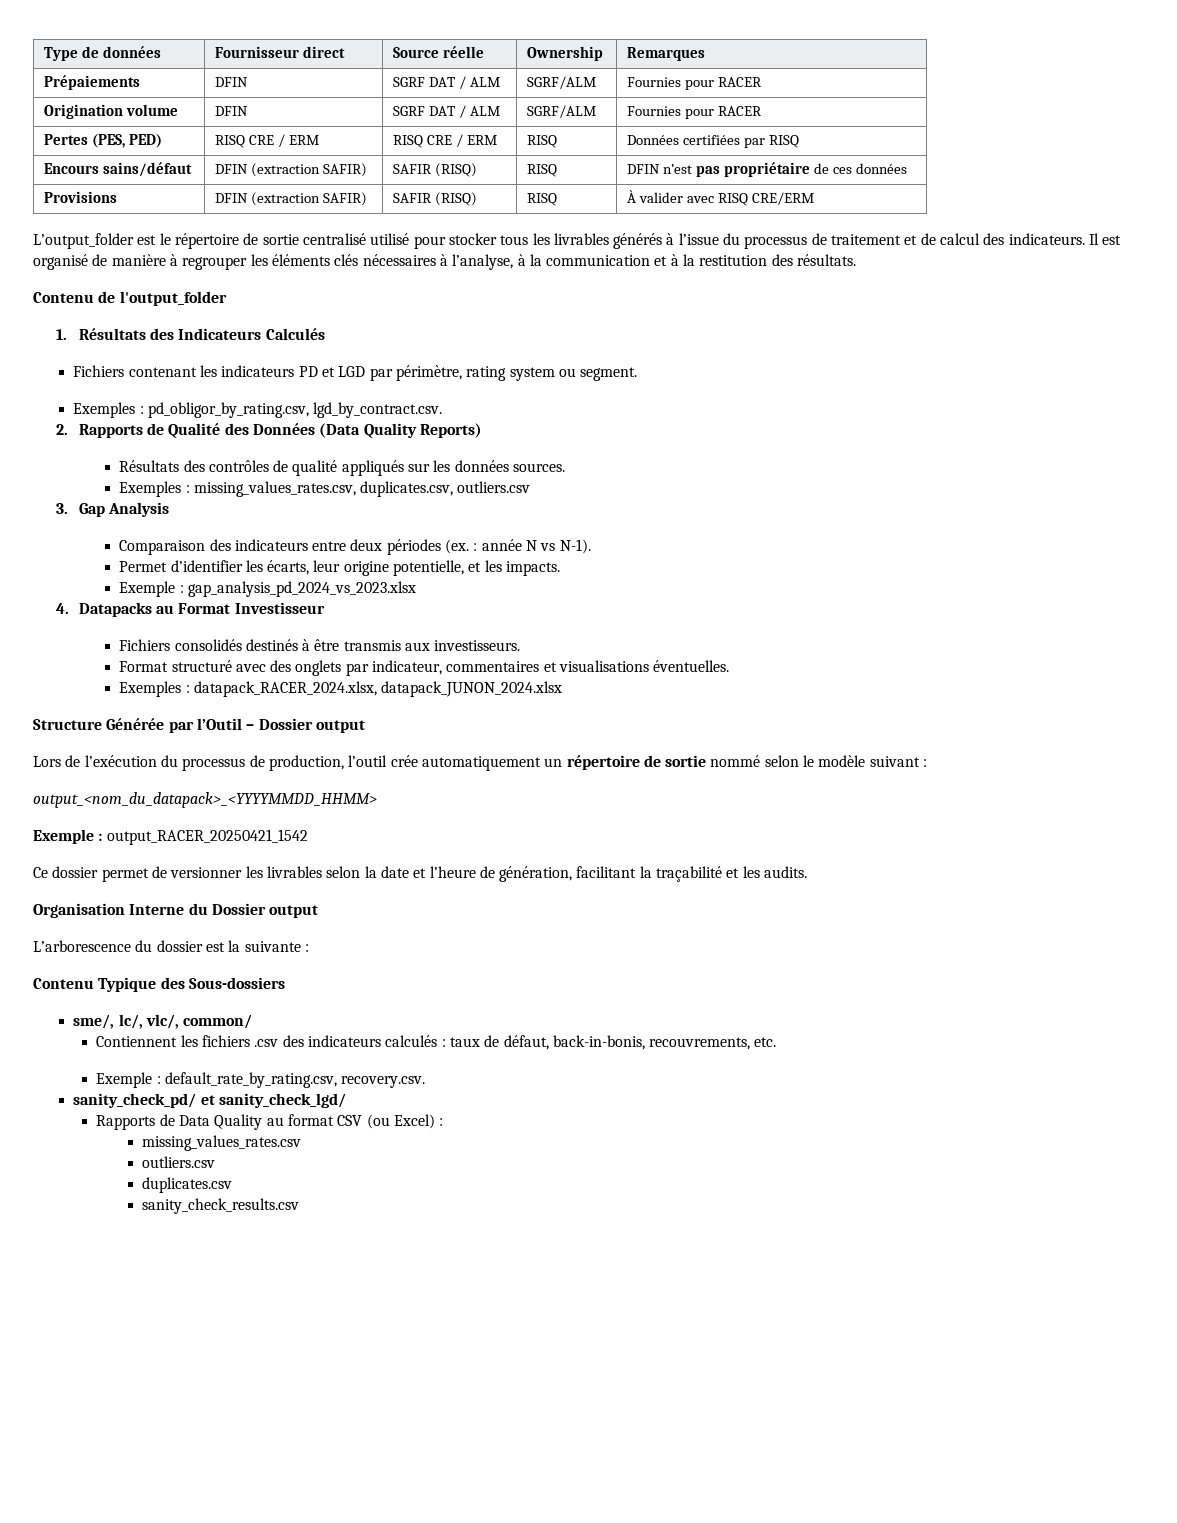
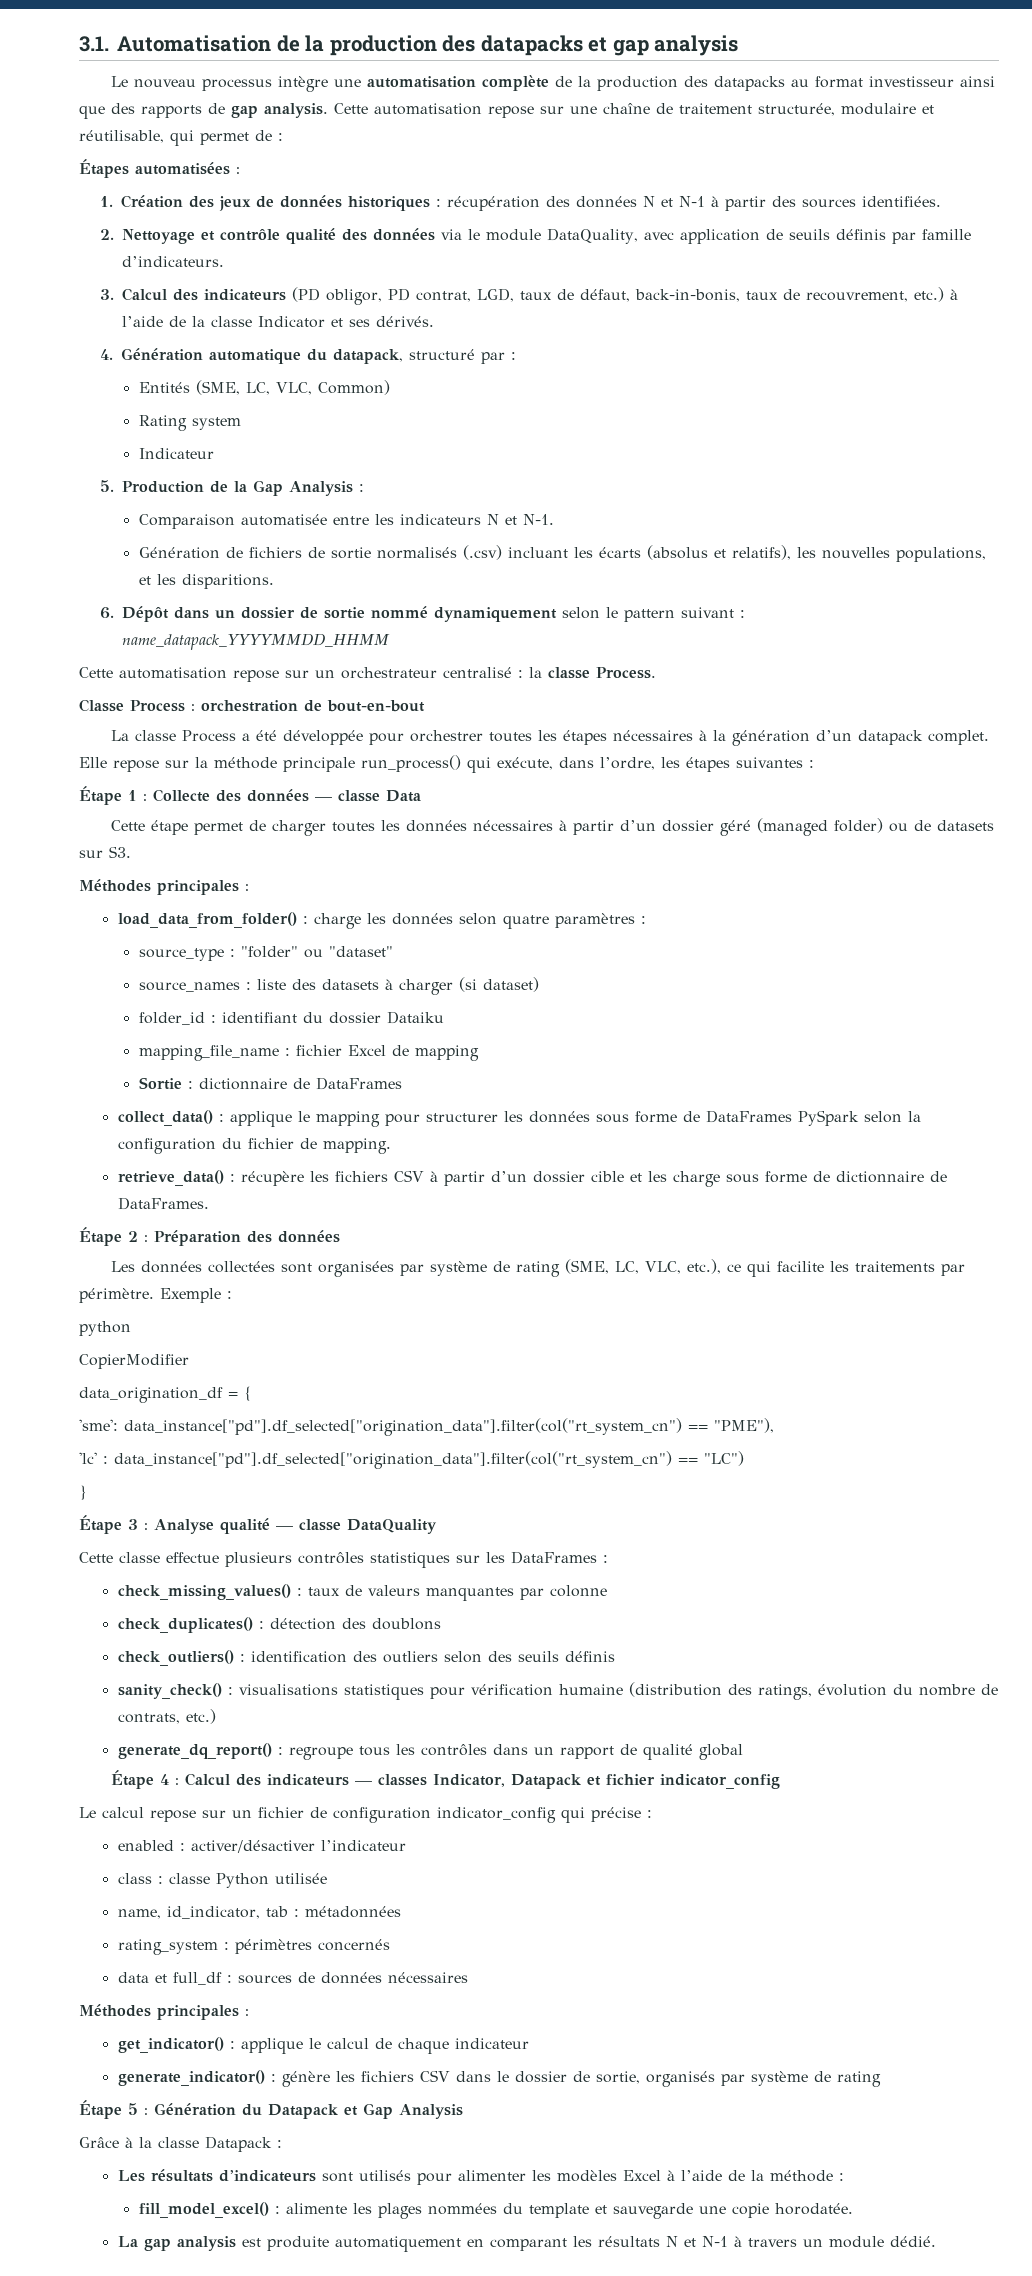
- Type de données | Fournisseur direct | Source réelle | Ownership | Remarques
- Prépaiements | DFIN | SGRF DAT / ALM | SGRF/ALM | Fournies pour RACER
- Origination volume | DFIN | SGRF DAT / ALM | SGRF/ALM | Fournies pour RACER
- Pertes (PES, PED) | RISQ CRE / ERM | RISQ CRE / ERM | RISQ | Données certifiées par RISQ
- Encours sains/défaut | DFIN (extraction SAFIR) | SAFIR (RISQ) | RISQ | DFIN n’est pas propriétaire de ces données
- Provisions | DFIN (extraction SAFIR) | SAFIR (RISQ) | RISQ | À valider avec RISQ CRE/ERM
- L’output_folder est le répertoire de sortie centralisé utilisé pour stocker tous les livrables générés à l’issue du processus de traitement et de calcul des indicateurs. Il est organisé de manière à regrouper les éléments clés nécessaires à l’analyse, à la communication et à la restitution des résultats.
- Contenu de l'output_folder
- 1. Résultats des Indicateurs Calculés
- Fichiers contenant les indicateurs PD et LGD par périmètre, rating system ou segment.
- Exemples : pd_obligor_by_rating.csv, lgd_by_contract.csv.
- 2. Rapports de Qualité des Données (Data Quality Reports)
- Résultats des contrôles de qualité appliqués sur les données sources.
- Exemples : missing_values_rates.csv, duplicates.csv, outliers.csv
- 3. Gap Analysis
- Comparaison des indicateurs entre deux périodes (ex. : année N vs N-1).
- Permet d’identifier les écarts, leur origine potentielle, et les impacts.
- Exemple : gap_analysis_pd_2024_vs_2023.xlsx
- 4. Datapacks au Format Investisseur
- Fichiers consolidés destinés à être transmis aux investisseurs.
- Format structuré avec des onglets par indicateur, commentaires et visualisations éventuelles.
- Exemples : datapack_RACER_2024.xlsx, datapack_JUNON_2024.xlsx
- Structure Générée par l’Outil – Dossier output
- Lors de l’exécution du processus de production, l’outil crée automatiquement un répertoire de sortie nommé selon le modèle suivant :
- output_<nom_du_datapack>_<YYYYMMDD_HHMM>
- Exemple : output_RACER_20250421_1542
- Ce dossier permet de versionner les livrables selon la date et l’heure de génération, facilitant la traçabilité et les audits.
- Organisation Interne du Dossier output
- L’arborescence du dossier est la suivante :
- Contenu Typique des Sous-dossiers
- sme/, lc/, vlc/, common/
- Contiennent les fichiers .csv des indicateurs calculés : taux de défaut, back-in-bonis, recouvrements, etc.
- Exemple : default_rate_by_rating.csv, recovery.csv.
- sanity_check_pd/ et sanity_check_lgd/
- Rapports de Data Quality au format CSV (ou Excel) :
- missing_values_rates.csv
- outliers.csv
- duplicates.csv
- sanity_check_results.csv
+ 3.1. Automatisation de la production des datapacks et gap analysis
+ Le nouveau processus intègre une automatisation complète de la production des datapacks au format investisseur ainsi que des rapports de gap analysis. Cette automatisation repose sur une chaîne de traitement structurée, modulaire et réutilisable, qui permet de :
+ Étapes automatisées :
+ 1. Création des jeux de données historiques : récupération des données N et N-1 à partir des sources identifiées.
+ 2. Nettoyage et contrôle qualité des données via le module DataQuality, avec application de seuils définis par famille d’indicateurs.
+ 3. Calcul des indicateurs (PD obligor, PD contrat, LGD, taux de défaut, back-in-bonis, taux de recouvrement, etc.) à l’aide de la classe Indicator et ses dérivés.
+ 4. Génération automatique du datapack, structuré par :
+ Entités (SME, LC, VLC, Common)
+ Rating system
+ Indicateur
+ 5. Production de la Gap Analysis :
+ Comparaison automatisée entre les indicateurs N et N-1.
+ Génération de fichiers de sortie normalisés (.csv) incluant les écarts (absolus et relatifs), les nouvelles populations, et les disparitions.
+ 6. Dépôt dans un dossier de sortie nommé dynamiquement selon le pattern suivant : name_datapack_YYYYMMDD_HHMM
+ Cette automatisation repose sur un orchestrateur centralisé : la classe Process.
+ Classe Process : orchestration de bout-en-bout
+ La classe Process a été développée pour orchestrer toutes les étapes nécessaires à la génération d’un datapack complet. Elle repose sur la méthode principale run_process() qui exécute, dans l’ordre, les étapes suivantes :
+ Étape 1 : Collecte des données — classe Data
+ Cette étape permet de charger toutes les données nécessaires à partir d’un dossier géré (managed folder) ou de datasets sur S3.
+ Méthodes principales :
+ load_data_from_folder() : charge les données selon quatre paramètres :
+ source_type : "folder" ou "dataset"
+ source_names : liste des datasets à charger (si dataset)
+ folder_id : identifiant du dossier Dataiku
+ mapping_file_name : fichier Excel de mapping
+ Sortie : dictionnaire de DataFrames
+ collect_data() : applique le mapping pour structurer les données sous forme de DataFrames PySpark selon la configuration du fichier de mapping.
+ retrieve_data() : récupère les fichiers CSV à partir d’un dossier cible et les charge sous forme de dictionnaire de DataFrames.
+ Étape 2 : Préparation des données
+ Les données collectées sont organisées par système de rating (SME, LC, VLC, etc.), ce qui facilite les traitements par périmètre. Exemple :
+ python
+ CopierModifier
+ data_origination_df = {
+ 'sme': data_instance["pd"].df_selected["origination_data"].filter(col("rt_system_cn") == "PME"),
+ 'lc' : data_instance["pd"].df_selected["origination_data"].filter(col("rt_system_cn") == "LC")
+ }
+ Étape 3 : Analyse qualité — classe DataQuality
+ Cette classe effectue plusieurs contrôles statistiques sur les DataFrames :
+ check_missing_values() : taux de valeurs manquantes par colonne
+ check_duplicates() : détection des doublons
+ check_outliers() : identification des outliers selon des seuils définis
+ sanity_check() : visualisations statistiques pour vérification humaine (distribution des ratings, évolution du nombre de contrats, etc.)
+ generate_dq_report() : regroupe tous les contrôles dans un rapport de qualité global
+ Étape 4 : Calcul des indicateurs — classes Indicator, Datapack et fichier indicator_config
+ Le calcul repose sur un fichier de configuration indicator_config qui précise :
+ enabled : activer/désactiver l’indicateur
+ class : classe Python utilisée
+ name, id_indicator, tab : métadonnées
+ rating_system : périmètres concernés
+ data et full_df : sources de données nécessaires
+ Méthodes principales :
+ get_indicator() : applique le calcul de chaque indicateur
+ generate_indicator() : génère les fichiers CSV dans le dossier de sortie, organisés par système de rating
+ Étape 5 : Génération du Datapack et Gap Analysis
+ Grâce à la classe Datapack :
+ Les résultats d’indicateurs sont utilisés pour alimenter les modèles Excel à l’aide de la méthode :
+ fill_model_excel() : alimente les plages nommées du template et sauvegarde une copie horodatée.
+ La gap analysis est produite automatiquement en comparant les résultats N et N-1 à travers un module dédié.

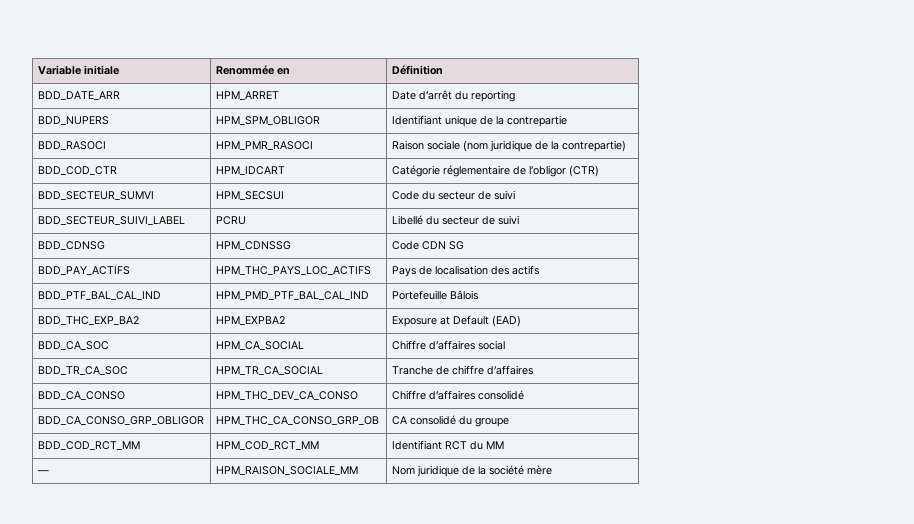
- 3.1. Automatisation de la production des datapacks et gap analysis
- Le nouveau processus intègre une automatisation complète de la production des datapacks au format investisseur ainsi que des rapports de gap analysis. Cette automatisation repose sur une chaîne de traitement structurée, modulaire et réutilisable, qui permet de :
- Étapes automatisées :
- 1. Création des jeux de données historiques : récupération des données N et N-1 à partir des sources identifiées.
- 2. Nettoyage et contrôle qualité des données via le module DataQuality, avec application de seuils définis par famille d’indicateurs.
- 3. Calcul des indicateurs (PD obligor, PD contrat, LGD, taux de défaut, back-in-bonis, taux de recouvrement, etc.) à l’aide de la classe Indicator et ses dérivés.
- 4. Génération automatique du datapack, structuré par :
- Entités (SME, LC, VLC, Common)
- Rating system
- Indicateur
- 5. Production de la Gap Analysis :
- Comparaison automatisée entre les indicateurs N et N-1.
- Génération de fichiers de sortie normalisés (.csv) incluant les écarts (absolus et relatifs), les nouvelles populations, et les disparitions.
- 6. Dépôt dans un dossier de sortie nommé dynamiquement selon le pattern suivant : name_datapack_YYYYMMDD_HHMM
- Cette automatisation repose sur un orchestrateur centralisé : la classe Process.
- Classe Process : orchestration de bout-en-bout
- La classe Process a été développée pour orchestrer toutes les étapes nécessaires à la génération d’un datapack complet. Elle repose sur la méthode principale run_process() qui exécute, dans l’ordre, les étapes suivantes :
- Étape 1 : Collecte des données — classe Data
- Cette étape permet de charger toutes les données nécessaires à partir d’un dossier géré (managed folder) ou de datasets sur S3.
- Méthodes principales :
- load_data_from_folder() : charge les données selon quatre paramètres :
- source_type : "folder" ou "dataset"
- source_names : liste des datasets à charger (si dataset)
- folder_id : identifiant du dossier Dataiku
- mapping_file_name : fichier Excel de mapping
- Sortie : dictionnaire de DataFrames
- collect_data() : applique le mapping pour structurer les données sous forme de DataFrames PySpark selon la configuration du fichier de mapping.
- retrieve_data() : récupère les fichiers CSV à partir d’un dossier cible et les charge sous forme de dictionnaire de DataFrames.
- Étape 2 : Préparation des données
- Les données collectées sont organisées par système de rating (SME, LC, VLC, etc.), ce qui facilite les traitements par périmètre. Exemple :
- python
- CopierModifier
- data_origination_df = {
- 'sme': data_instance["pd"].df_selected["origination_data"].filter(col("rt_system_cn") == "PME"),
- 'lc' : data_instance["pd"].df_selected["origination_data"].filter(col("rt_system_cn") == "LC")
- }
- Étape 3 : Analyse qualité — classe DataQuality
- Cette classe effectue plusieurs contrôles statistiques sur les DataFrames :
- check_missing_values() : taux de valeurs manquantes par colonne
- check_duplicates() : détection des doublons
- check_outliers() : identification des outliers selon des seuils définis
- sanity_check() : visualisations statistiques pour vérification humaine (distribution des ratings, évolution du nombre de contrats, etc.)
- generate_dq_report() : regroupe tous les contrôles dans un rapport de qualité global
- Étape 4 : Calcul des indicateurs — classes Indicator, Datapack et fichier indicator_config
- Le calcul repose sur un fichier de configuration indicator_config qui précise :
- enabled : activer/désactiver l’indicateur
- class : classe Python utilisée
- name, id_indicator, tab : métadonnées
- rating_system : périmètres concernés
- data et full_df : sources de données nécessaires
- Méthodes principales :
- get_indicator() : applique le calcul de chaque indicateur
- generate_indicator() : génère les fichiers CSV dans le dossier de sortie, organisés par système de rating
- Étape 5 : Génération du Datapack et Gap Analysis
- Grâce à la classe Datapack :
- Les résultats d’indicateurs sont utilisés pour alimenter les modèles Excel à l’aide de la méthode :
- fill_model_excel() : alimente les plages nommées du template et sauvegarde une copie horodatée.
- La gap analysis est produite automatiquement en comparant les résultats N et N-1 à travers un module dédié.
+ Variable initiale | Renommée en | Définition
+ BDD_DATE_ARR | HPM_ARRET | Date d’arrêt du reporting
+ BDD_NUPERS | HPM_SPM_OBLIGOR | Identifiant unique de la contrepartie
+ BDD_RASOCI | HPM_PMR_RASOCI | Raison sociale (nom juridique de la contrepartie)
+ BDD_COD_CTR | HPM_IDCART | Catégorie réglementaire de l’obligor (CTR)
+ BDD_SECTEUR_SUMVI | HPM_SECSUI | Code du secteur de suivi
+ BDD_SECTEUR_SUIVI_LABEL | PCRU | Libellé du secteur de suivi
+ BDD_CDNSG | HPM_CDNSSG | Code CDN SG
+ BDD_PAY_ACTIFS | HPM_THC_PAYS_LOC_ACTIFS | Pays de localisation des actifs
+ BDD_PTF_BAL_CAL_IND | HPM_PMD_PTF_BAL_CAL_IND | Portefeuille Bâlois
+ BDD_THC_EXP_BA2 | HPM_EXPBA2 | Exposure at Default (EAD)
+ BDD_CA_SOC | HPM_CA_SOCIAL | Chiffre d’affaires social
+ BDD_TR_CA_SOC | HPM_TR_CA_SOCIAL | Tranche de chiffre d’affaires
+ BDD_CA_CONSO | HPM_THC_DEV_CA_CONSO | Chiffre d’affaires consolidé
+ BDD_CA_CONSO_GRP_OBLIGOR | HPM_THC_CA_CONSO_GRP_OB | CA consolidé du groupe
+ BDD_COD_RCT_MM | HPM_COD_RCT_MM | Identifiant RCT du MM
+ — | HPM_RAISON_SOCIALE_MM | Nom juridique de la société mère

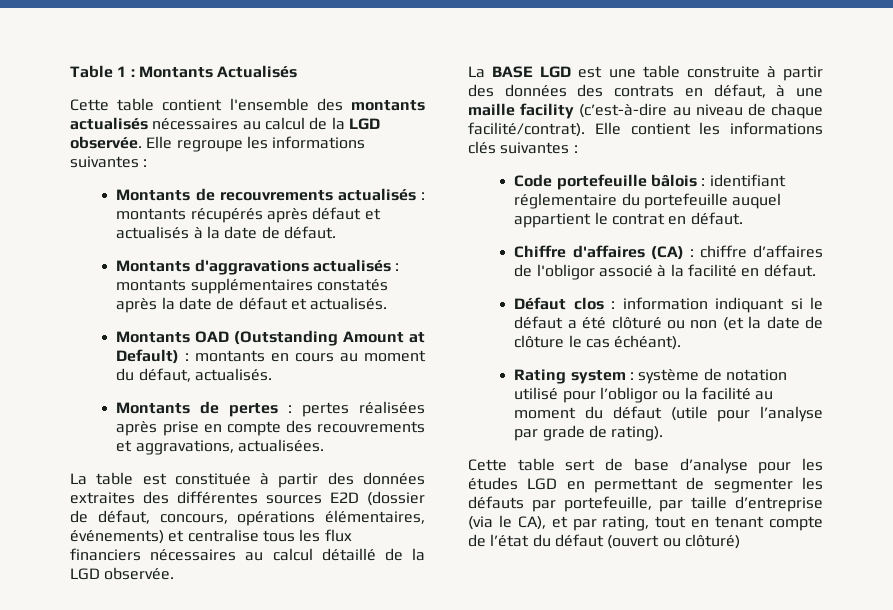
- Variable initiale | Renommée en | Définition
- BDD_DATE_ARR | HPM_ARRET | Date d’arrêt du reporting
- BDD_NUPERS | HPM_SPM_OBLIGOR | Identifiant unique de la contrepartie
- BDD_RASOCI | HPM_PMR_RASOCI | Raison sociale (nom juridique de la contrepartie)
- BDD_COD_CTR | HPM_IDCART | Catégorie réglementaire de l’obligor (CTR)
- BDD_SECTEUR_SUMVI | HPM_SECSUI | Code du secteur de suivi
- BDD_SECTEUR_SUIVI_LABEL | PCRU | Libellé du secteur de suivi
- BDD_CDNSG | HPM_CDNSSG | Code CDN SG
- BDD_PAY_ACTIFS | HPM_THC_PAYS_LOC_ACTIFS | Pays de localisation des actifs
- BDD_PTF_BAL_CAL_IND | HPM_PMD_PTF_BAL_CAL_IND | Portefeuille Bâlois
- BDD_THC_EXP_BA2 | HPM_EXPBA2 | Exposure at Default (EAD)
- BDD_CA_SOC | HPM_CA_SOCIAL | Chiffre d’affaires social
- BDD_TR_CA_SOC | HPM_TR_CA_SOCIAL | Tranche de chiffre d’affaires
- BDD_CA_CONSO | HPM_THC_DEV_CA_CONSO | Chiffre d’affaires consolidé
- BDD_CA_CONSO_GRP_OBLIGOR | HPM_THC_CA_CONSO_GRP_OB | CA consolidé du groupe
- BDD_COD_RCT_MM | HPM_COD_RCT_MM | Identifiant RCT du MM
- — | HPM_RAISON_SOCIALE_MM | Nom juridique de la société mère
+ Table 1 : Montants Actualisés
+ Cette table contient l'ensemble des montants actualisés nécessaires au calcul de la LGD observée. Elle regroupe les informations suivantes :
+ Montants de recouvrements actualisés : montants récupérés après défaut et actualisés à la date de défaut.
+ Montants d'aggravations actualisés : montants supplémentaires constatés après la date de défaut et actualisés.
+ Montants OAD (Outstanding Amount at Default) : montants en cours au moment du défaut, actualisés.
+ Montants de pertes : pertes réalisées après prise en compte des recouvrements et aggravations, actualisées.
+ La table est constituée à partir des données extraites des différentes sources E2D (dossier de défaut, concours, opérations élémentaires, événements) et centralise tous les flux financiers nécessaires au calcul détaillé de la LGD observée.
+ La BASE LGD est une table construite à partir des données des contrats en défaut, à une maille facility (c’est-à-dire au niveau de chaque facilité/contrat). Elle contient les informations clés suivantes :
+ Code portefeuille bâlois : identifiant réglementaire du portefeuille auquel appartient le contrat en défaut.
+ Chiffre d'affaires (CA) : chiffre d’affaires de l'obligor associé à la facilité en défaut.
+ Défaut clos : information indiquant si le défaut a été clôturé ou non (et la date de clôture le cas échéant).
+ Rating system : système de notation utilisé pour l’obligor ou la facilité au moment du défaut (utile pour l’analyse par grade de rating).
+ Cette table sert de base d’analyse pour les études LGD en permettant de segmenter les défauts par portefeuille, par taille d’entreprise (via le CA), et par rating, tout en tenant compte de l’état du défaut (ouvert ou clôturé)

